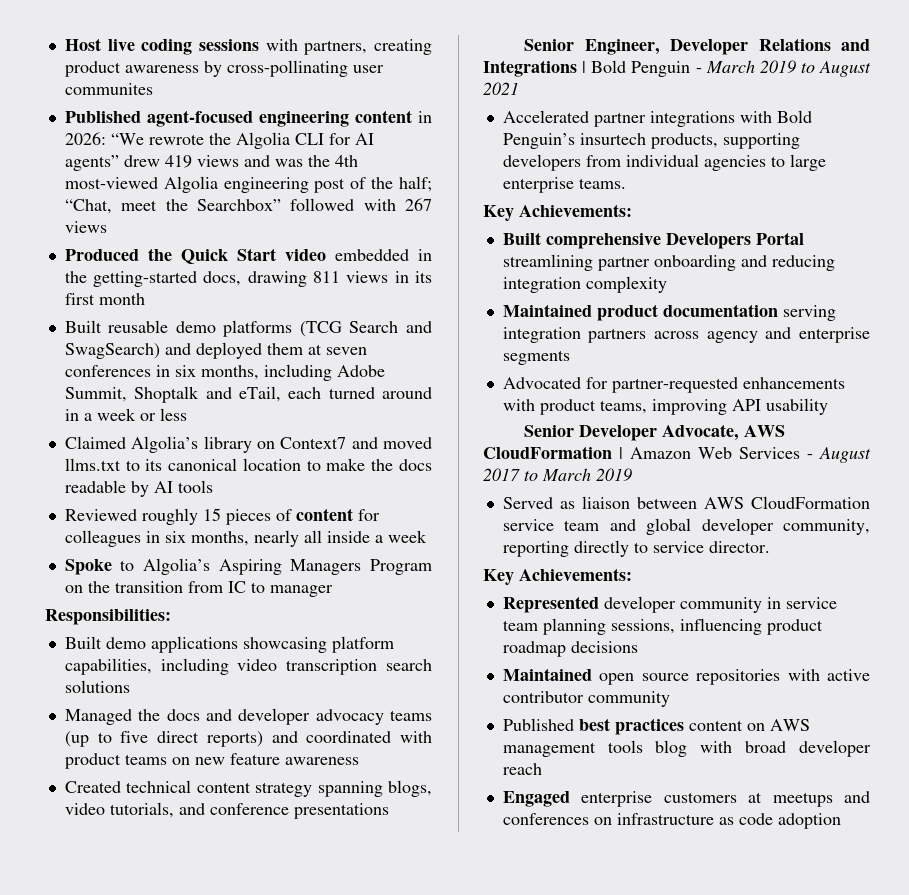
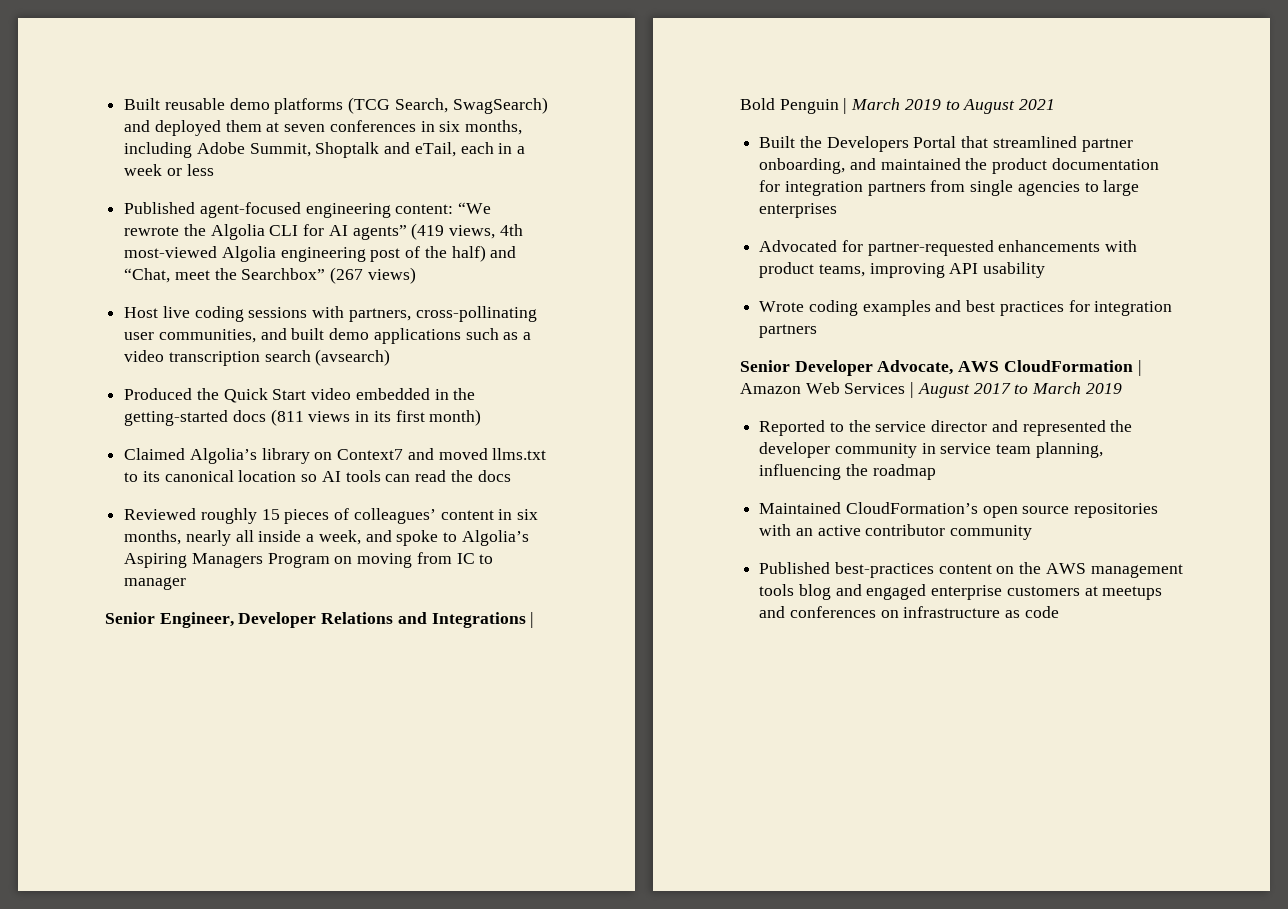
- Host live coding sessions with partners, creating product awareness by cross-pollinating user communites
- Published agent-focused engineering content in 2026: “We rewrote the Algolia CLI for AI agents” drew 419 views and was the 4th most-viewed Algolia engineering post of the half; “Chat, meet the Searchbox” followed with 267 views
- Produced the Quick Start video embedded in the getting-started docs, drawing 811 views in its first month
- Built reusable demo platforms (TCG Search and SwagSearch) and deployed them at seven conferences in six months, including Adobe Summit, Shoptalk and eTail, each turned around in a week or less
+ Built reusable demo platforms (TCG Search, SwagSearch) and deployed them at seven conferences in six months, including Adobe Summit, Shoptalk and eTail, each in a week or less
+ Published agent-focused engineering content: “We rewrote the Algolia CLI for AI agents” (419 views, 4th most-viewed Algolia engineering post of the half) and “Chat, meet the Searchbox” (267 views)
+ Host live coding sessions with partners, cross-pollinating user communities, and built demo applications such as a video transcription search (avsearch)
+ Produced the Quick Start video embedded in the getting-started docs (811 views in its first month)
- Claimed Algolia’s library on Context7 and moved llms.txt to its canonical location to make the docs readable by AI tools
+ Claimed Algolia’s library on Context7 and moved llms.txt to its canonical location so AI tools can read the docs
- Reviewed roughly 15 pieces of content for colleagues in six months, nearly all inside a week
- Spoke to Algolia’s Aspiring Managers Program on the transition from IC to manager
+ Reviewed roughly 15 pieces of colleagues’ content in six months, nearly all inside a week, and spoke to Algolia’s Aspiring Managers Program on moving from IC to manager
- Responsibilities:
- Built demo applications showcasing platform capabilities, including video transcription search solutions
- Managed the docs and developer advocacy teams (up to five direct reports) and coordinated with product teams on new feature awareness
- Created technical content strategy spanning blogs, video tutorials, and conference presentations
- Senior Engineer, Developer Relations and Integrations | Bold Penguin - March 2019 to August 2021
+ Senior Engineer, Developer Relations and Integrations | Bold Penguin | March 2019 to August 2021
- Accelerated partner integrations with Bold Penguin’s insurtech products, supporting developers from individual agencies to large enterprise teams.
- Key Achievements:
- Built comprehensive Developers Portal streamlining partner onboarding and reducing integration complexity
- Maintained product documentation serving integration partners across agency and enterprise segments
+ Built the Developers Portal that streamlined partner onboarding, and maintained the product documentation for integration partners from single agencies to large enterprises
+ Wrote coding examples and best practices for integration partners
- Senior Developer Advocate, AWS CloudFormation | Amazon Web Services - August 2017 to March 2019
+ Senior Developer Advocate, AWS CloudFormation | Amazon Web Services | August 2017 to March 2019
- Served as liaison between AWS CloudFormation service team and global developer community, reporting directly to service director.
- Key Achievements:
- Represented developer community in service team planning sessions, influencing product roadmap decisions
- Maintained open source repositories with active contributor community
+ Reported to the service director and represented the developer community in service team planning, influencing the roadmap
+ Maintained CloudFormation’s open source repositories with an active contributor community
- Published best practices content on AWS management tools blog with broad developer reach
- Engaged enterprise customers at meetups and conferences on infrastructure as code adoption
+ Published best-practices content on the AWS management tools blog and engaged enterprise customers at meetups and conferences on infrastructure as code

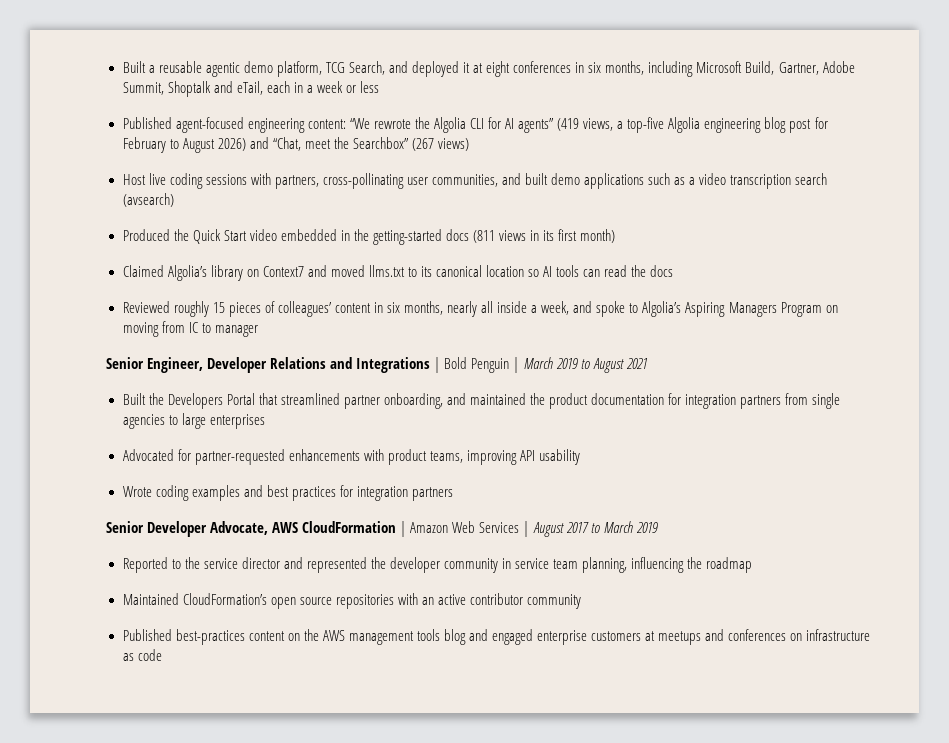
- Built reusable demo platforms (TCG Search, SwagSearch) and deployed them at seven conferences in six months, including Adobe Summit, Shoptalk and eTail, each in a week or less
+ Built a reusable agentic demo platform, TCG Search, and deployed it at eight conferences in six months, including Microsoft Build, Gartner, Adobe Summit, Shoptalk and eTail, each in a week or less
- Published agent-focused engineering content: “We rewrote the Algolia CLI for AI agents” (419 views, 4th most-viewed Algolia engineering post of the half) and “Chat, meet the Searchbox” (267 views)
+ Published agent-focused engineering content: “We rewrote the Algolia CLI for AI agents” (419 views, a top-five Algolia engineering blog post for February to August 2026) and “Chat, meet the Searchbox” (267 views)

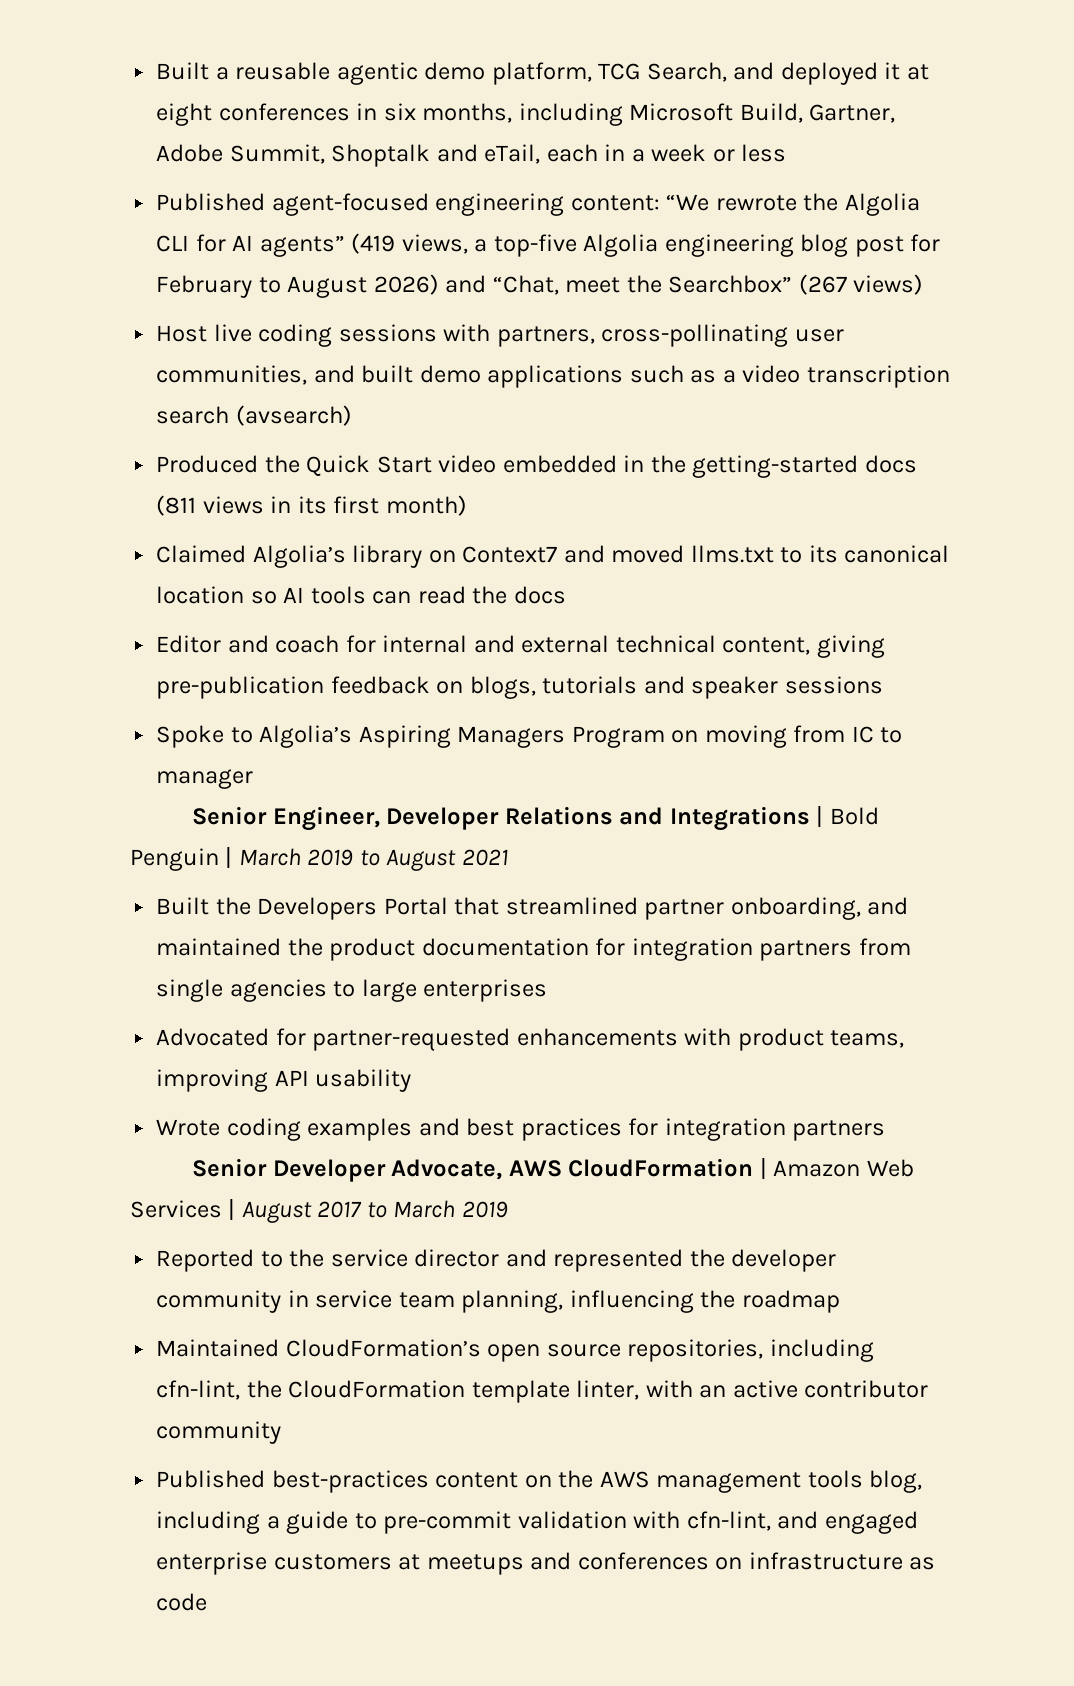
- Reviewed roughly 15 pieces of colleagues’ content in six months, nearly all inside a week, and spoke to Algolia’s Aspiring Managers Program on moving from IC to manager
+ Editor and coach for internal and external technical content, giving pre-publication feedback on blogs, tutorials and speaker sessions
+ Spoke to Algolia’s Aspiring Managers Program on moving from IC to manager
- Maintained CloudFormation’s open source repositories with an active contributor community
+ Maintained CloudFormation’s open source repositories, including cfn-lint, the CloudFormation template linter, with an active contributor community
- Published best-practices content on the AWS management tools blog and engaged enterprise customers at meetups and conferences on infrastructure as code
+ Published best-practices content on the AWS management tools blog, including a guide to pre-commit validation with cfn-lint, and engaged enterprise customers at meetups and conferences on infrastructure as code

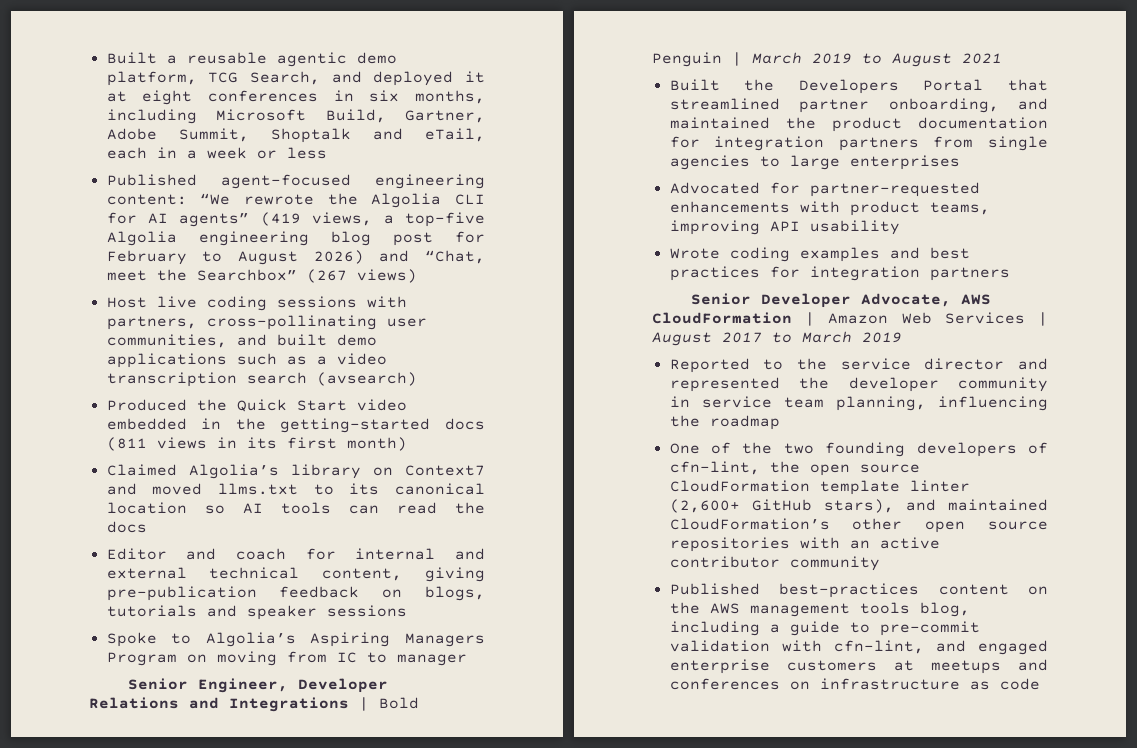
- Maintained CloudFormation’s open source repositories, including cfn-lint, the CloudFormation template linter, with an active contributor community
+ One of the two founding developers of cfn-lint, the open source CloudFormation template linter (2,600+ GitHub stars), and maintained CloudFormation’s other open source repositories with an active contributor community

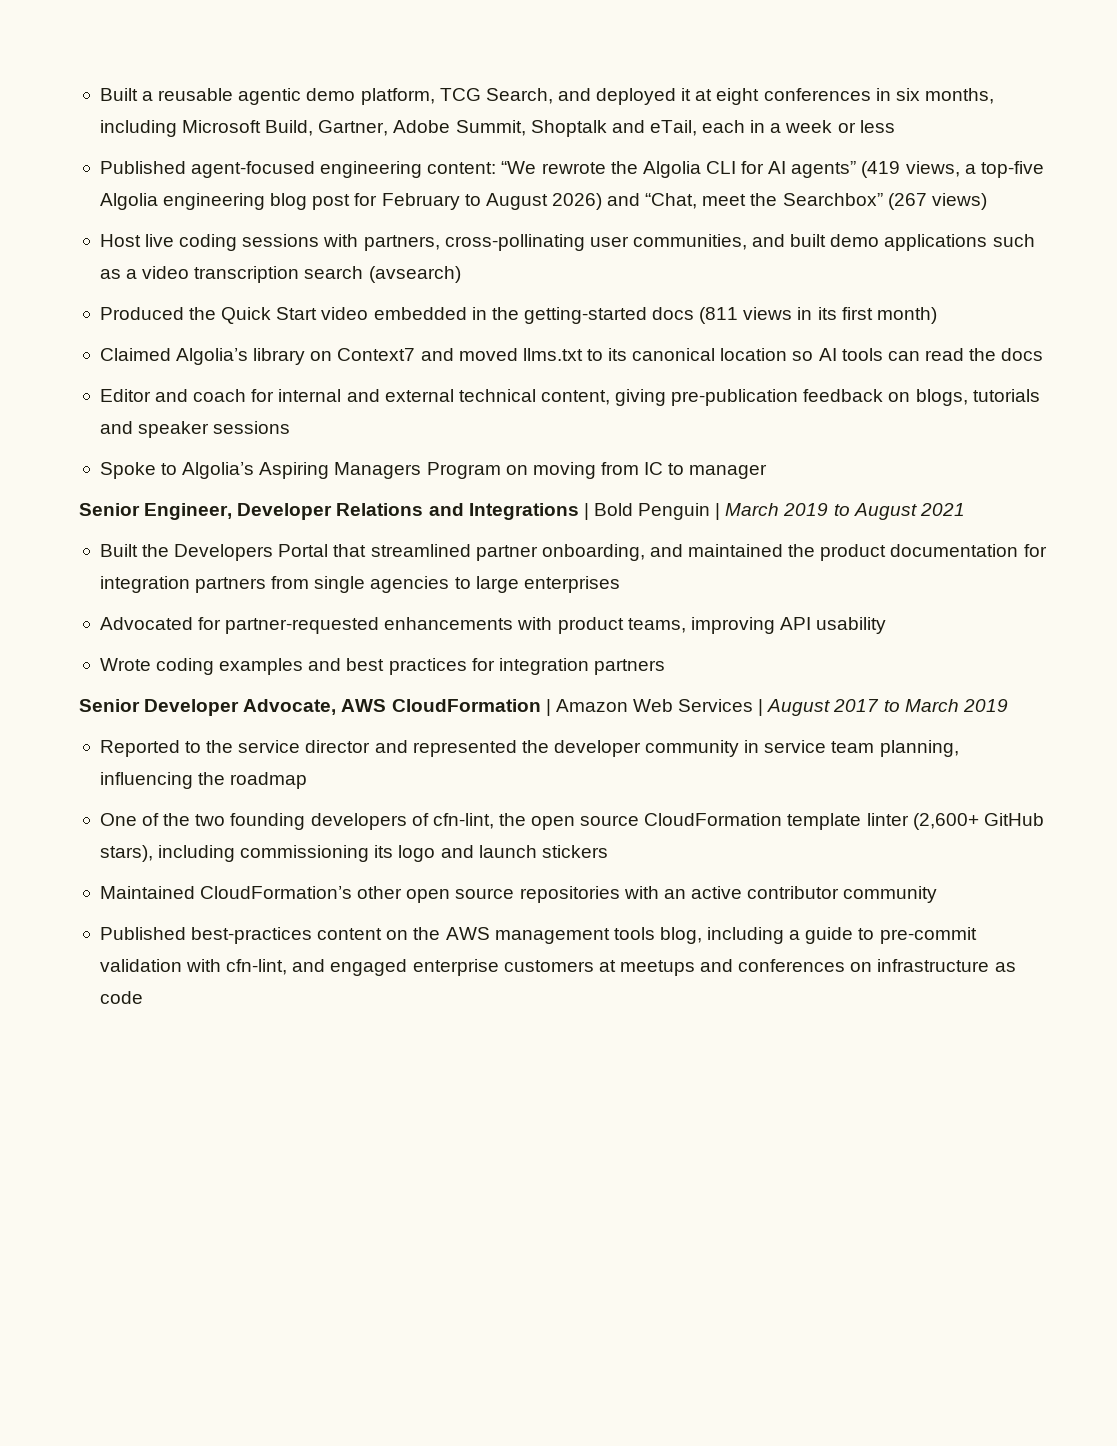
- One of the two founding developers of cfn-lint, the open source CloudFormation template linter (2,600+ GitHub stars), and maintained CloudFormation’s other open source repositories with an active contributor community
+ One of the two founding developers of cfn-lint, the open source CloudFormation template linter (2,600+ GitHub stars), including commissioning its logo and launch stickers
+ Maintained CloudFormation’s other open source repositories with an active contributor community

